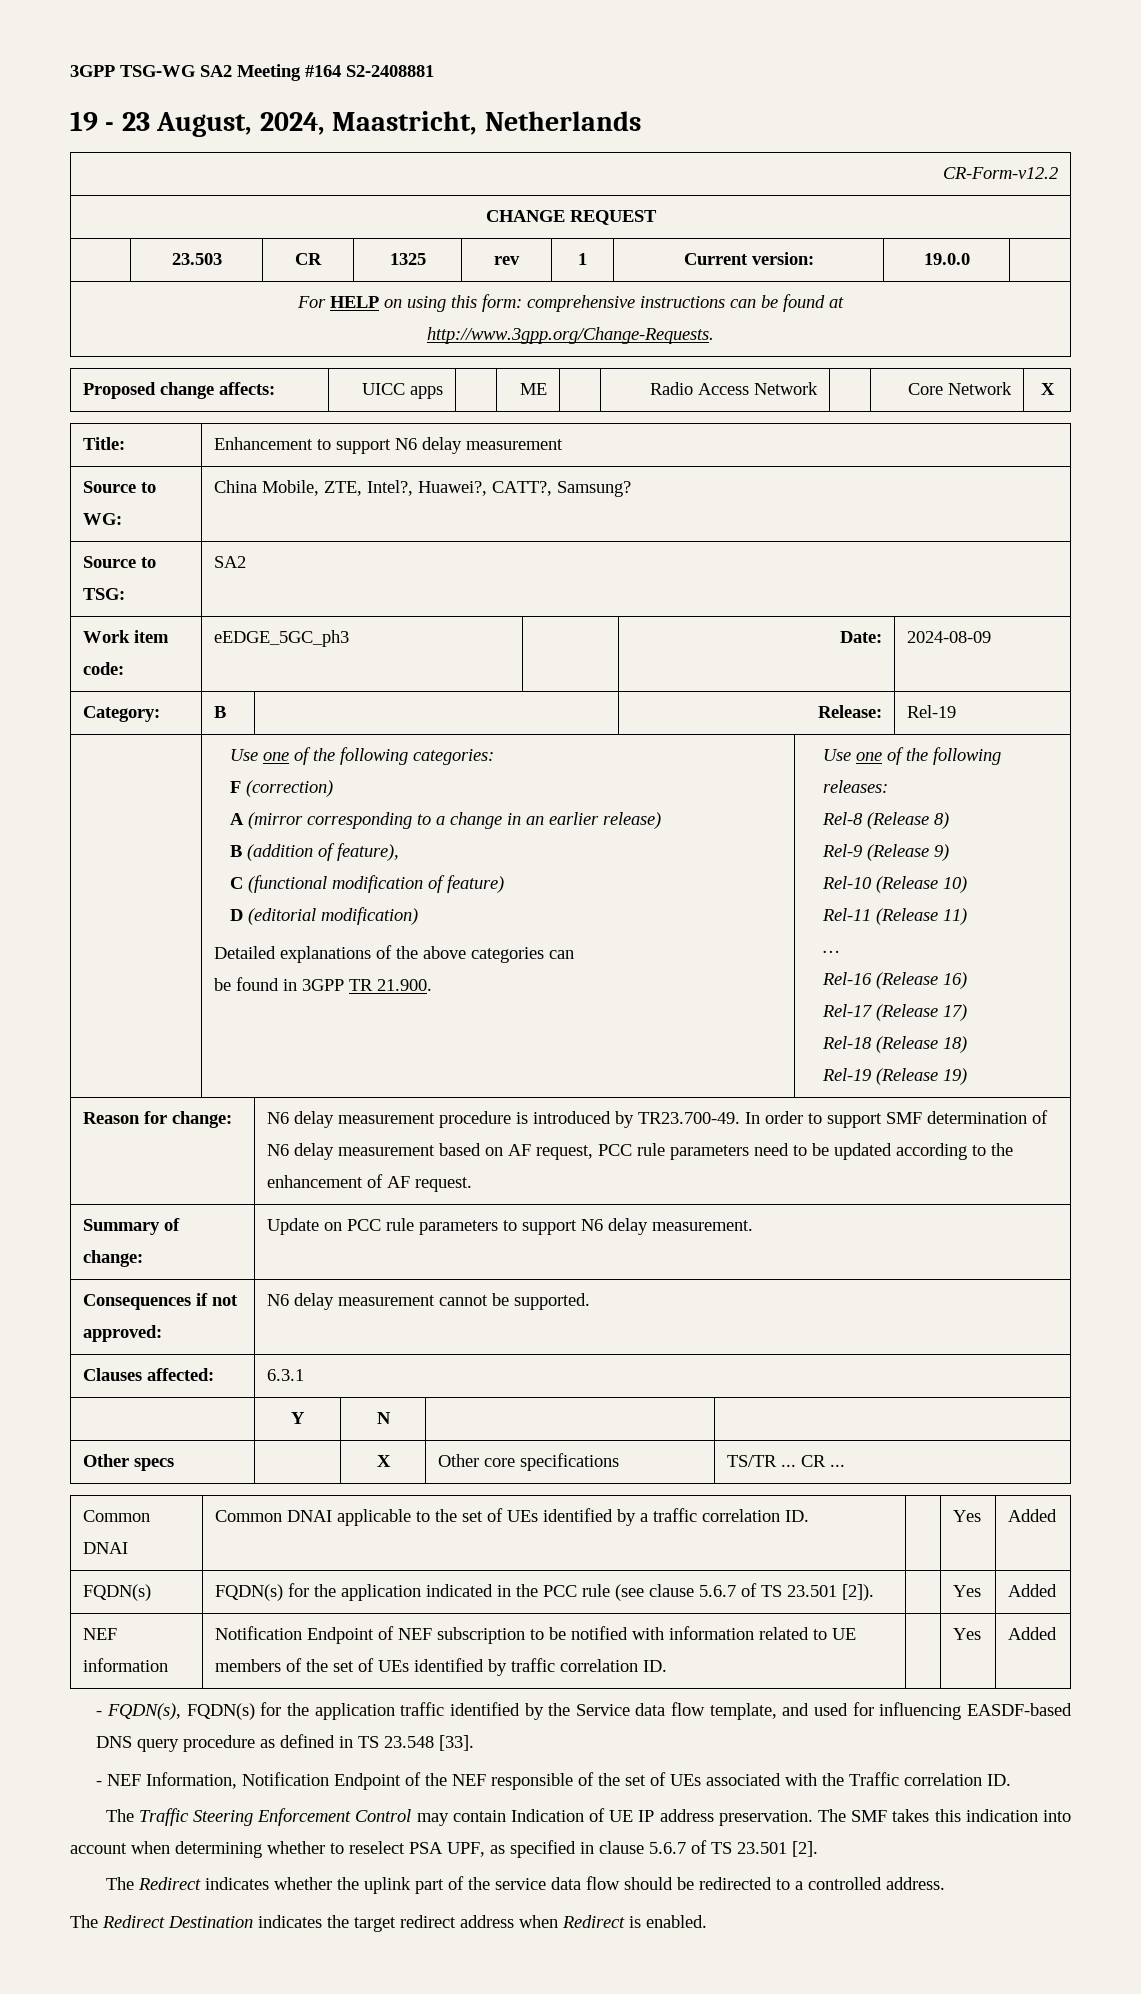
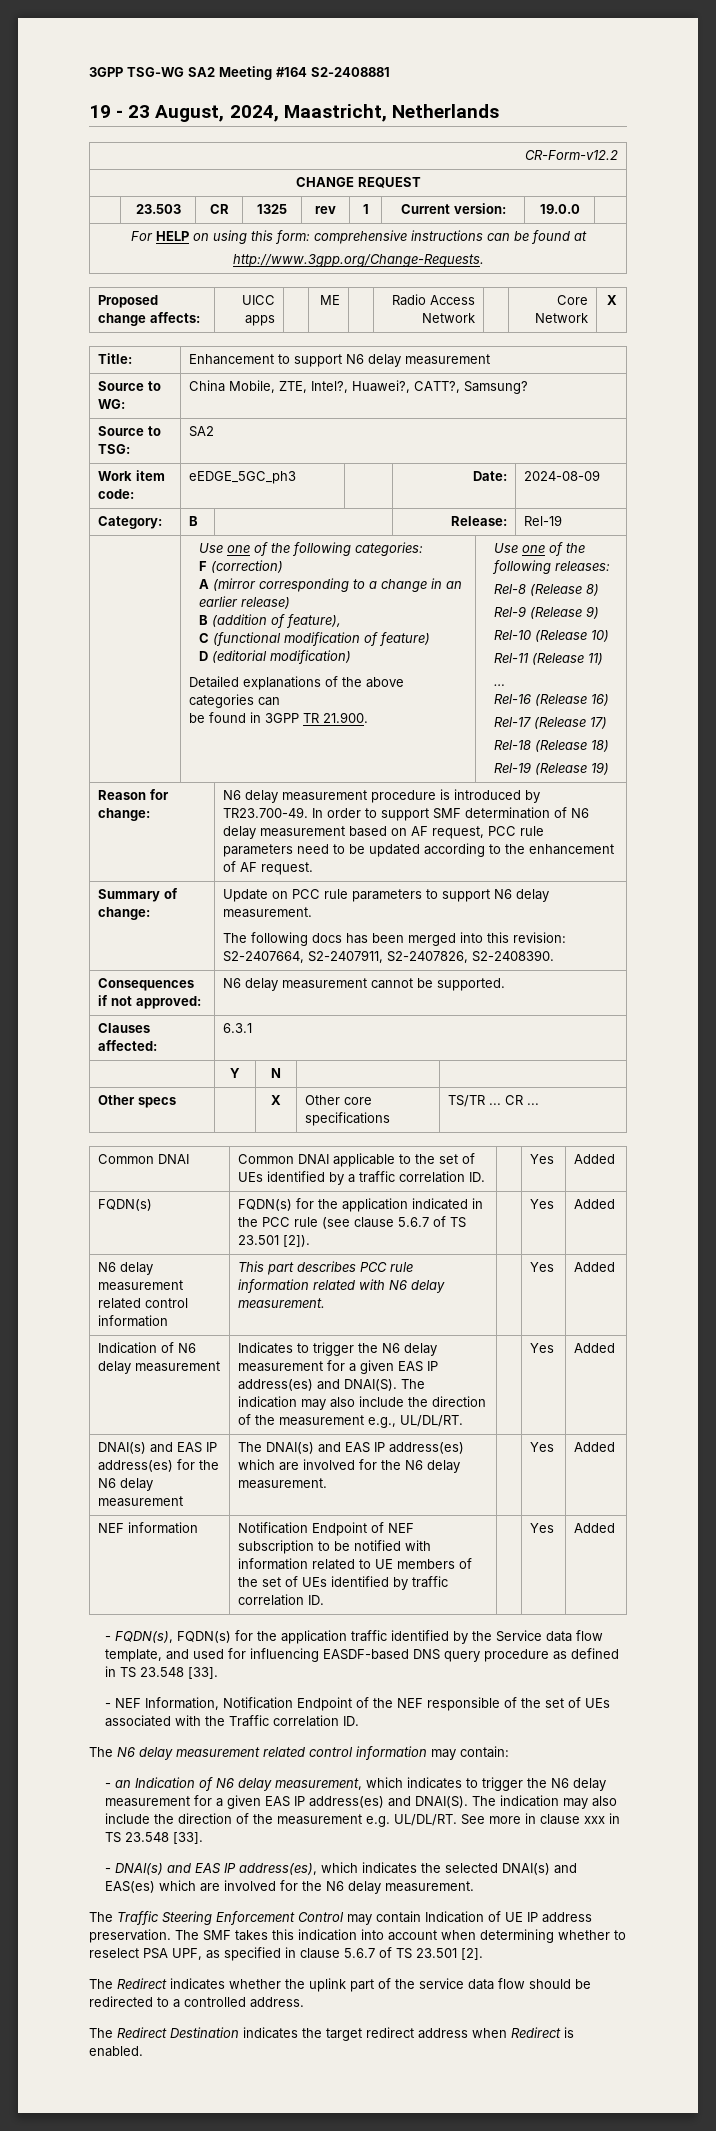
  Summary of change: | Update on PCC rule parameters to support N6 delay measurement.
+ The following docs has been merged into this revision: S2-2407664, S2-2407911, S2-2407826, S2-2408390.
+ N6 delay measurement related control information | This part describes PCC rule information related with N6 delay measurement. | | Yes | Added
+ Indication of N6 delay measurement | Indicates to trigger the N6 delay measurement for a given EAS IP address(es) and DNAI(S). The indication may also include the direction of the measurement e.g., UL/DL/RT. | | Yes | Added
+ DNAI(s) and EAS IP address(es) for the N6 delay measurement | The DNAI(s) and EAS IP address(es) which are involved for the N6 delay measurement. | | Yes | Added
+ The N6 delay measurement related control information may contain:
+ - an Indication of N6 delay measurement, which indicates to trigger the N6 delay measurement for a given EAS IP address(es) and DNAI(S). The indication may also include the direction of the measurement e.g. UL/DL/RT. See more in clause xxx in TS 23.548 [33].
+ - DNAI(s) and EAS IP address(es), which indicates the selected DNAI(s) and EAS(es) which are involved for the N6 delay measurement.

